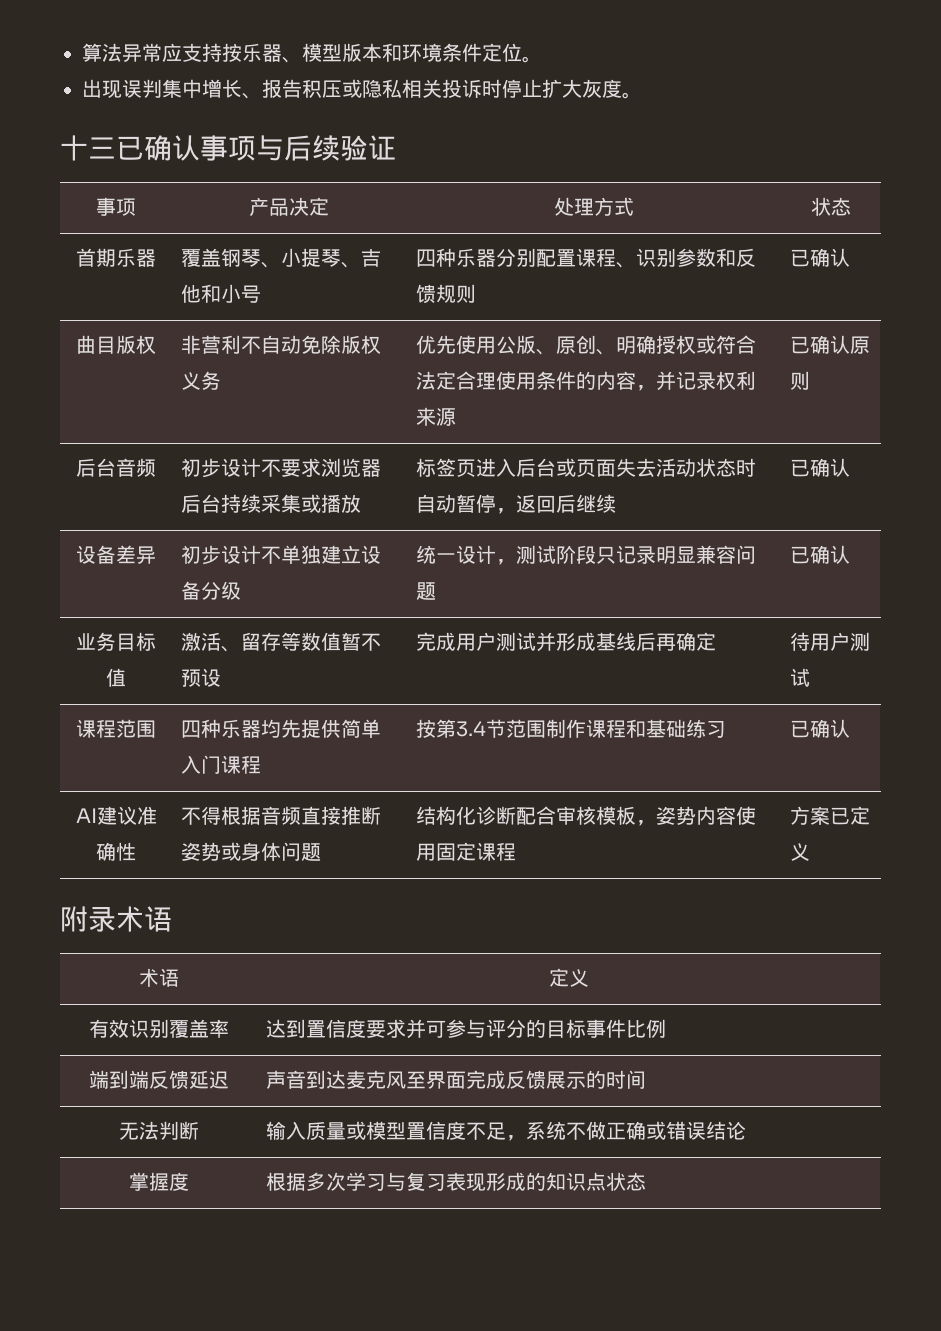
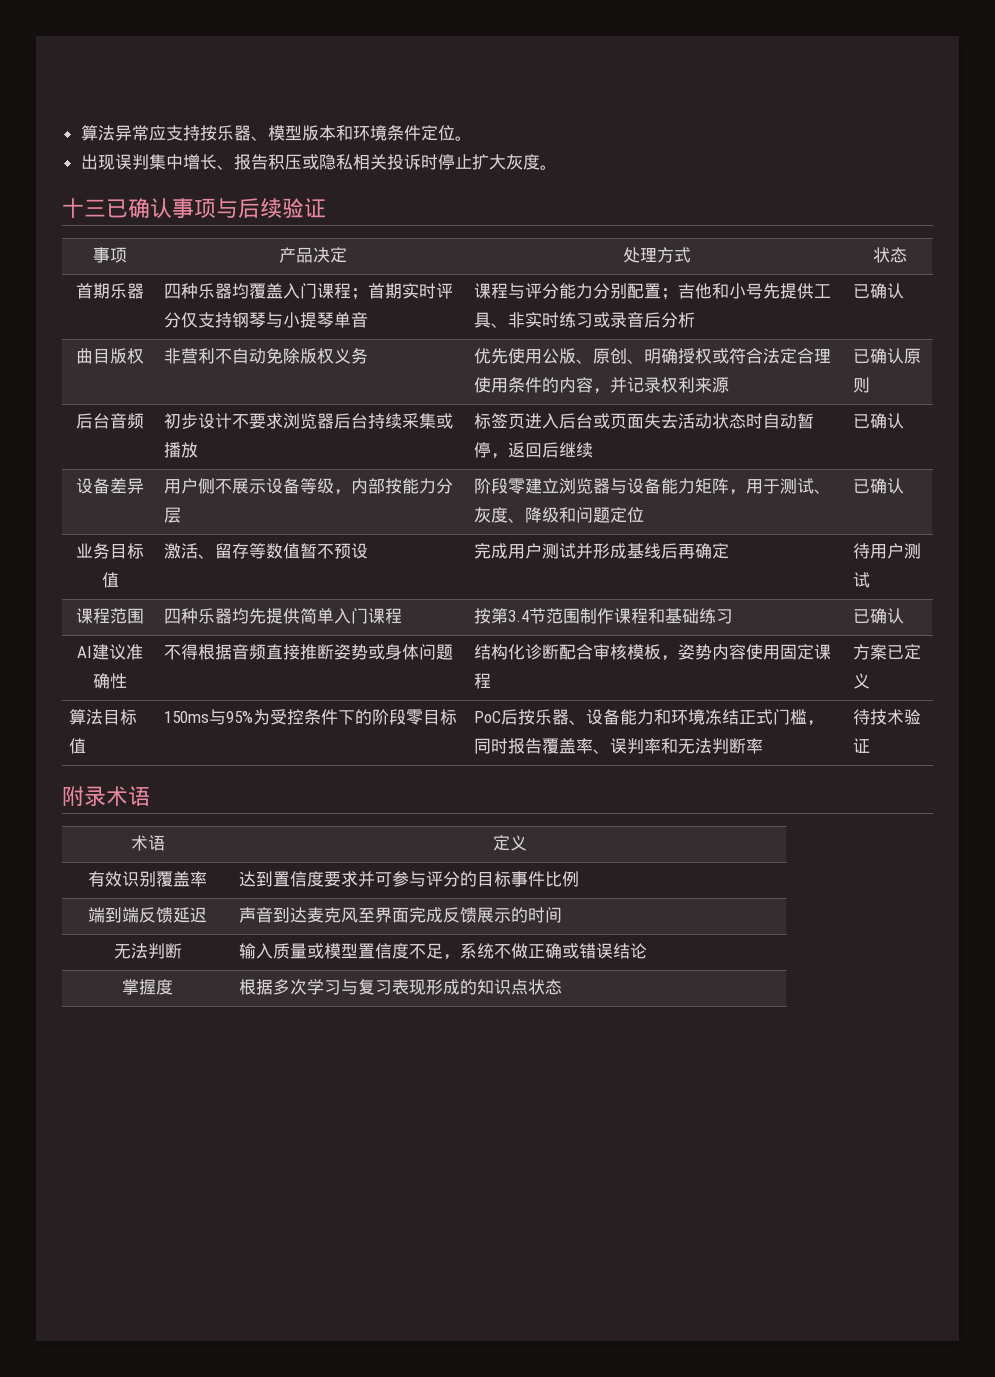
- 首期乐器 | 覆盖钢琴、小提琴、吉他和小号 | 四种乐器分别配置课程、识别参数和反馈规则 | 已确认
+ 首期乐器 | 四种乐器均覆盖入门课程；首期实时评分仅支持钢琴与小提琴单音 | 课程与评分能力分别配置；吉他和小号先提供工具、非实时练习或录音后分析 | 已确认
- 设备差异 | 初步设计不单独建立设备分级 | 统一设计，测试阶段只记录明显兼容问题 | 已确认
+ 设备差异 | 用户侧不展示设备等级，内部按能力分层 | 阶段零建立浏览器与设备能力矩阵，用于测试、灰度、降级和问题定位 | 已确认
+ 算法目标值 | 150ms与95%为受控条件下的阶段零目标 | PoC后按乐器、设备能力和环境冻结正式门槛，同时报告覆盖率、误判率和无法判断率 | 待技术验证

